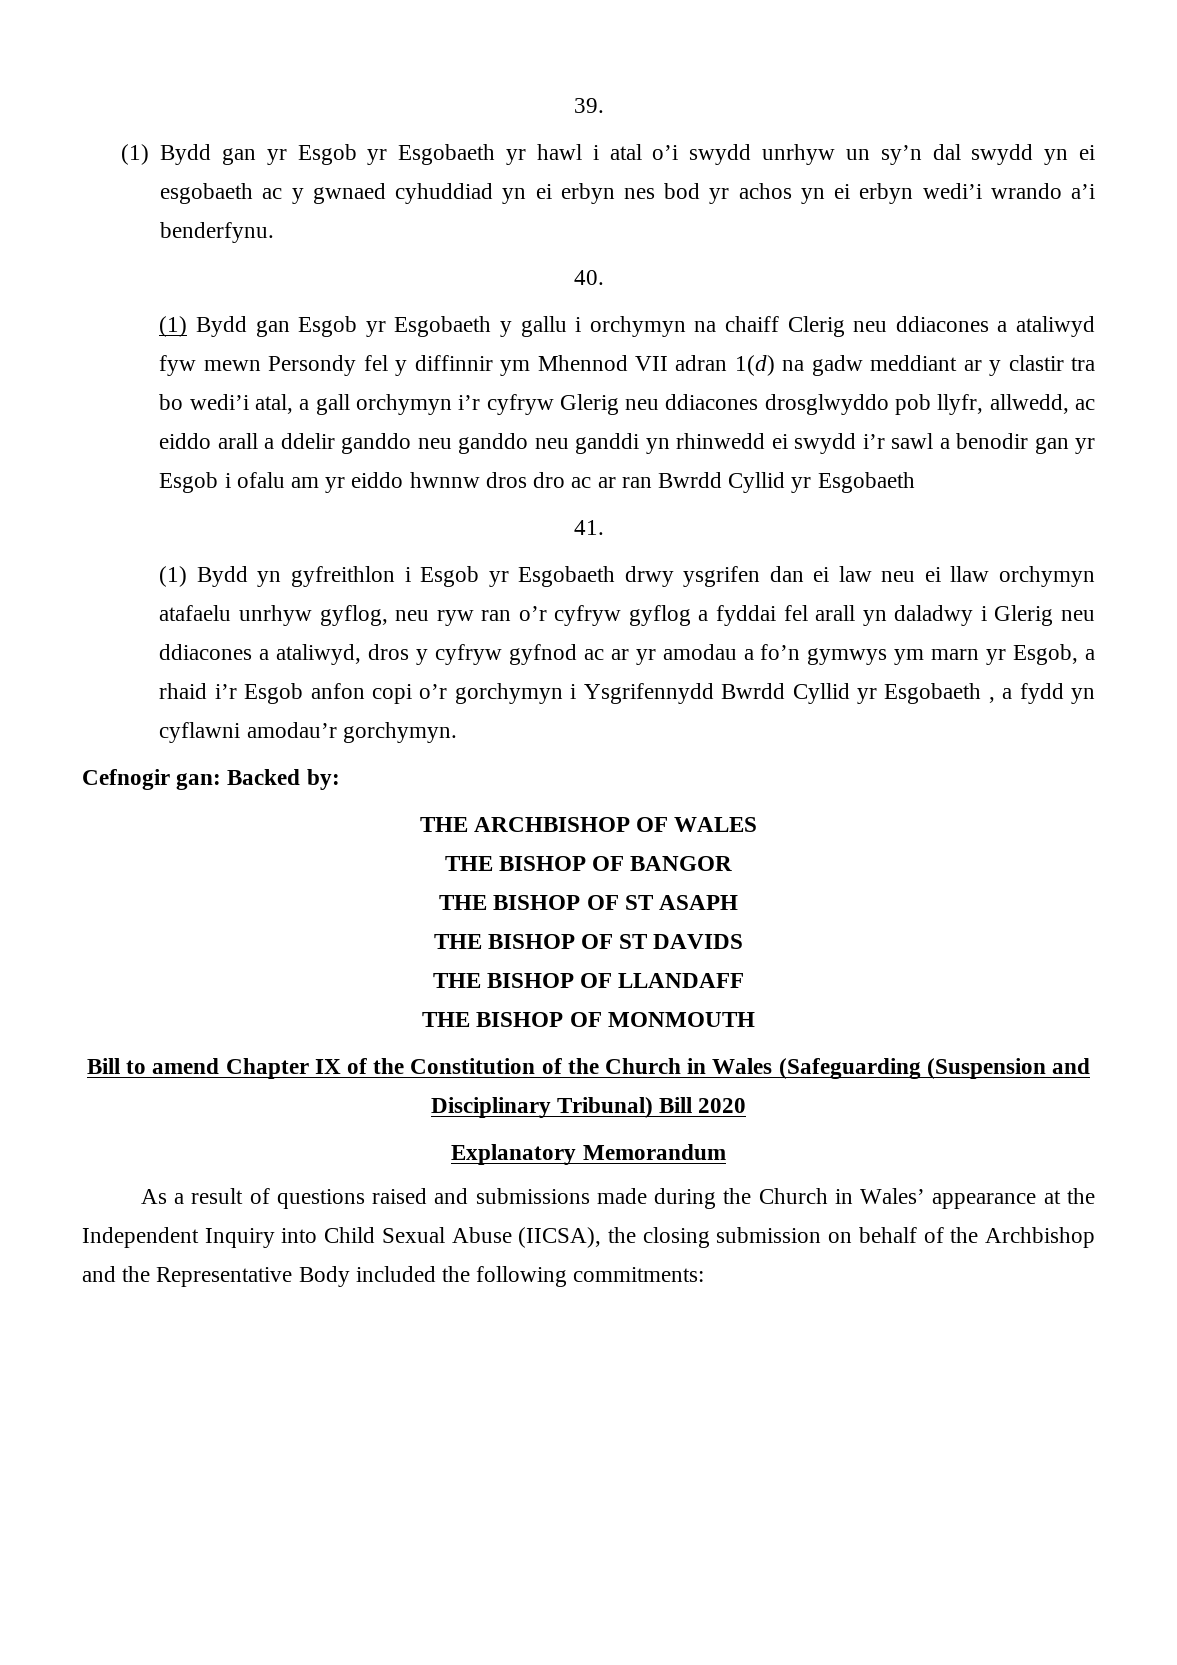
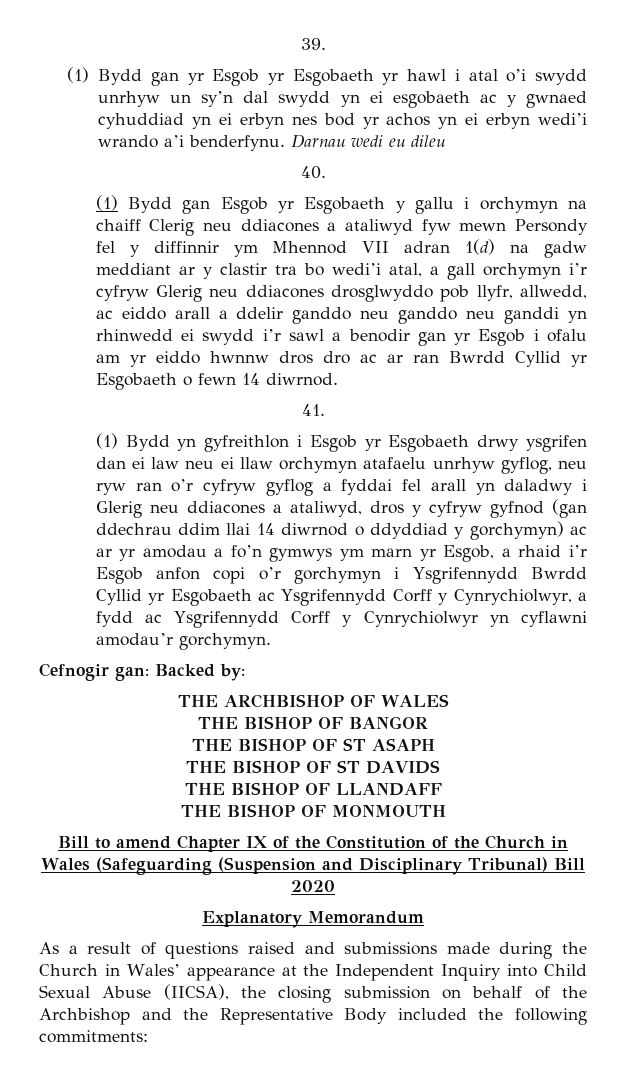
+ Darnau wedi eu dileu
- (1) Bydd gan Esgob yr Esgobaeth y gallu i orchymyn na chaiff Clerig neu ddiacones a ataliwyd fyw mewn Persondy fel y diffinnir ym Mhennod VII adran 1(d) na gadw meddiant ar y clastir tra bo wedi’i atal, a gall orchymyn i’r cyfryw Glerig neu ddiacones drosglwyddo pob llyfr, allwedd, ac eiddo arall a ddelir ganddo neu ganddo neu ganddi yn rhinwedd ei swydd i’r sawl a benodir gan yr Esgob i ofalu am yr eiddo hwnnw dros dro ac ar ran Bwrdd Cyllid yr Esgobaeth
+ (1) Bydd gan Esgob yr Esgobaeth y gallu i orchymyn na chaiff Clerig neu ddiacones a ataliwyd fyw mewn Persondy fel y diffinnir ym Mhennod VII adran 1(d) na gadw meddiant ar y clastir tra bo wedi’i atal, a gall orchymyn i’r cyfryw Glerig neu ddiacones drosglwyddo pob llyfr, allwedd, ac eiddo arall a ddelir ganddo neu ganddo neu ganddi yn rhinwedd ei swydd i’r sawl a benodir gan yr Esgob i ofalu am yr eiddo hwnnw dros dro ac ar ran Bwrdd Cyllid yr Esgobaeth o fewn 14 diwrnod.
- (1) Bydd yn gyfreithlon i Esgob yr Esgobaeth drwy ysgrifen dan ei law neu ei llaw orchymyn atafaelu unrhyw gyflog, neu ryw ran o’r cyfryw gyflog a fyddai fel arall yn daladwy i Glerig neu ddiacones a ataliwyd, dros y cyfryw gyfnod ac ar yr amodau a fo’n gymwys ym marn yr Esgob, a rhaid i’r Esgob anfon copi o’r gorchymyn i Ysgrifennydd Bwrdd Cyllid yr Esgobaeth , a fydd yn cyflawni amodau’r gorchymyn.
+ (1) Bydd yn gyfreithlon i Esgob yr Esgobaeth drwy ysgrifen dan ei law neu ei llaw orchymyn atafaelu unrhyw gyflog, neu ryw ran o’r cyfryw gyflog a fyddai fel arall yn daladwy i Glerig neu ddiacones a ataliwyd, dros y cyfryw gyfnod (gan ddechrau ddim llai 14 diwrnod o ddyddiad y gorchymyn) ac ar yr amodau a fo’n gymwys ym marn yr Esgob, a rhaid i’r Esgob anfon copi o’r gorchymyn i Ysgrifennydd Bwrdd Cyllid yr Esgobaeth ac Ysgrifennydd Corff y Cynrychiolwyr, a fydd ac Ysgrifennydd Corff y Cynrychiolwyr yn cyflawni amodau’r gorchymyn.

